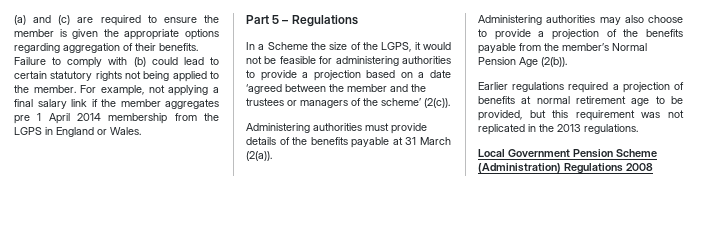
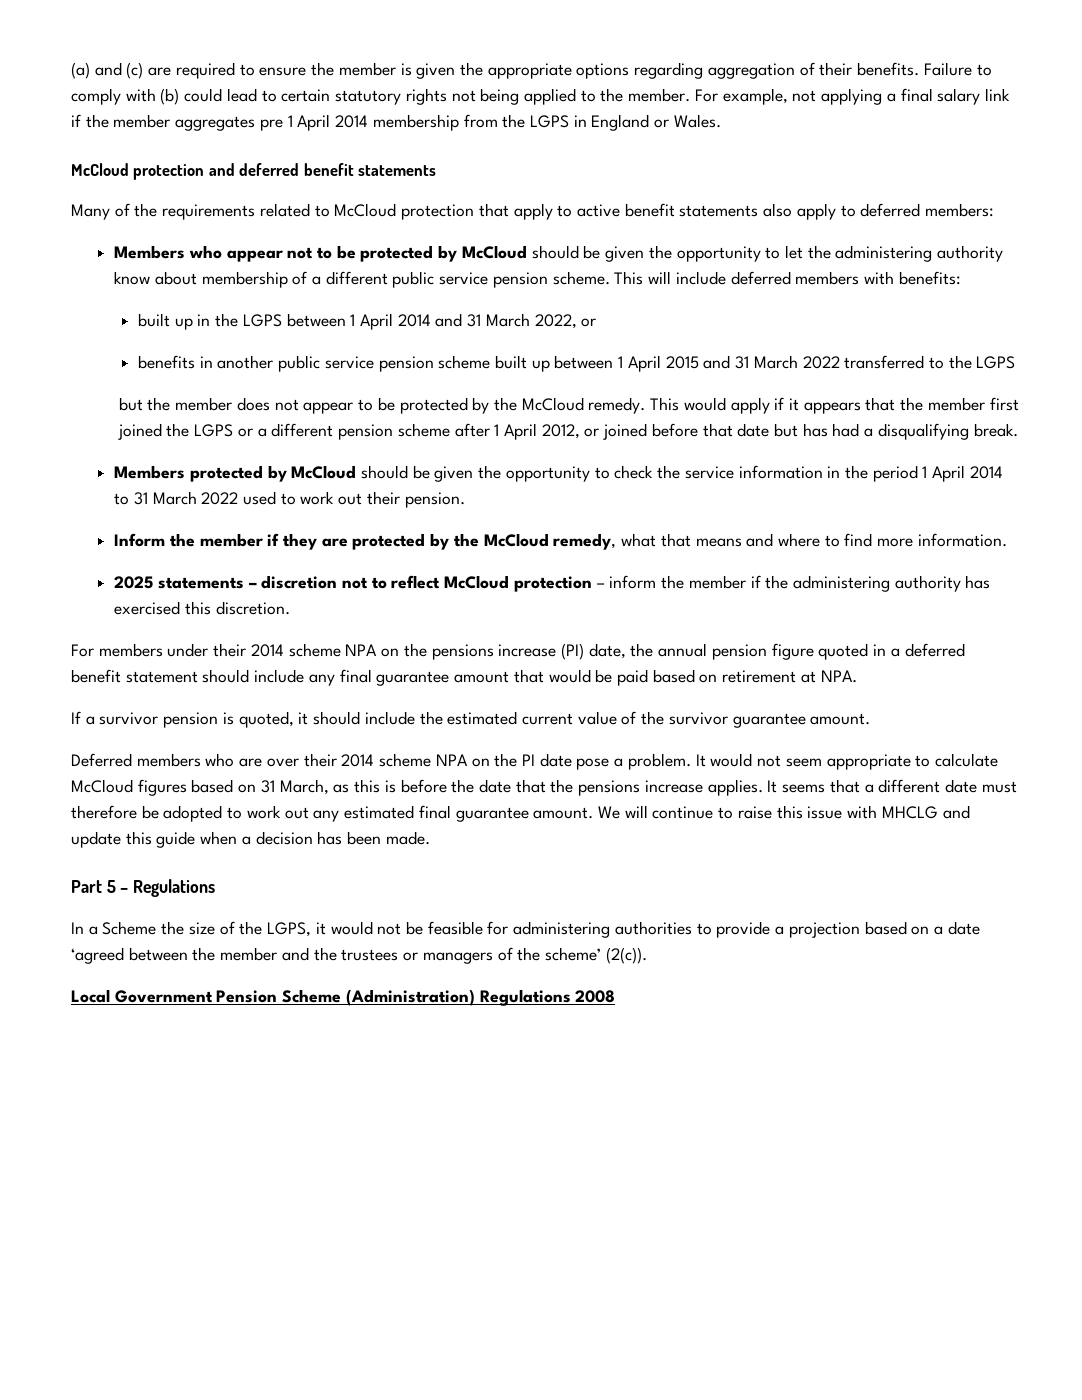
+ McCloud protection and deferred benefit statements
+ Many of the requirements related to McCloud protection that apply to active benefit statements also apply to deferred members:
+ Members who appear not to be protected by McCloud should be given the opportunity to let the administering authority know about membership of a different public service pension scheme. This will include deferred members with benefits:
+ built up in the LGPS between 1 April 2014 and 31 March 2022, or
+ benefits in another public service pension scheme built up between 1 April 2015 and 31 March 2022 transferred to the LGPS
+ but the member does not appear to be protected by the McCloud remedy. This would apply if it appears that the member first joined the LGPS or a different pension scheme after 1 April 2012, or joined before that date but has had a disqualifying break.
+ Members protected by McCloud should be given the opportunity to check the service information in the period 1 April 2014 to 31 March 2022 used to work out their pension.
+ Inform the member if they are protected by the McCloud remedy, what that means and where to find more information.
+ 2025 statements – discretion not to reflect McCloud protection – inform the member if the administering authority has exercised this discretion.
+ For members under their 2014 scheme NPA on the pensions increase (PI) date, the annual pension figure quoted in a deferred benefit statement should include any final guarantee amount that would be paid based on retirement at NPA.
+ If a survivor pension is quoted, it should include the estimated current value of the survivor guarantee amount.
+ Deferred members who are over their 2014 scheme NPA on the PI date pose a problem. It would not seem appropriate to calculate McCloud figures based on 31 March, as this is before the date that the pensions increase applies. It seems that a different date must therefore be adopted to work out any estimated final guarantee amount. We will continue to raise this issue with MHCLG and update this guide when a decision has been made.
- Administering authorities must provide details of the benefits payable at 31 March (2(a)).
- Administering authorities may also choose to provide a projection of the benefits payable from the member’s Normal Pension Age (2(b)).
- Earlier regulations required a projection of benefits at normal retirement age to be provided, but this requirement was not replicated in the 2013 regulations.

